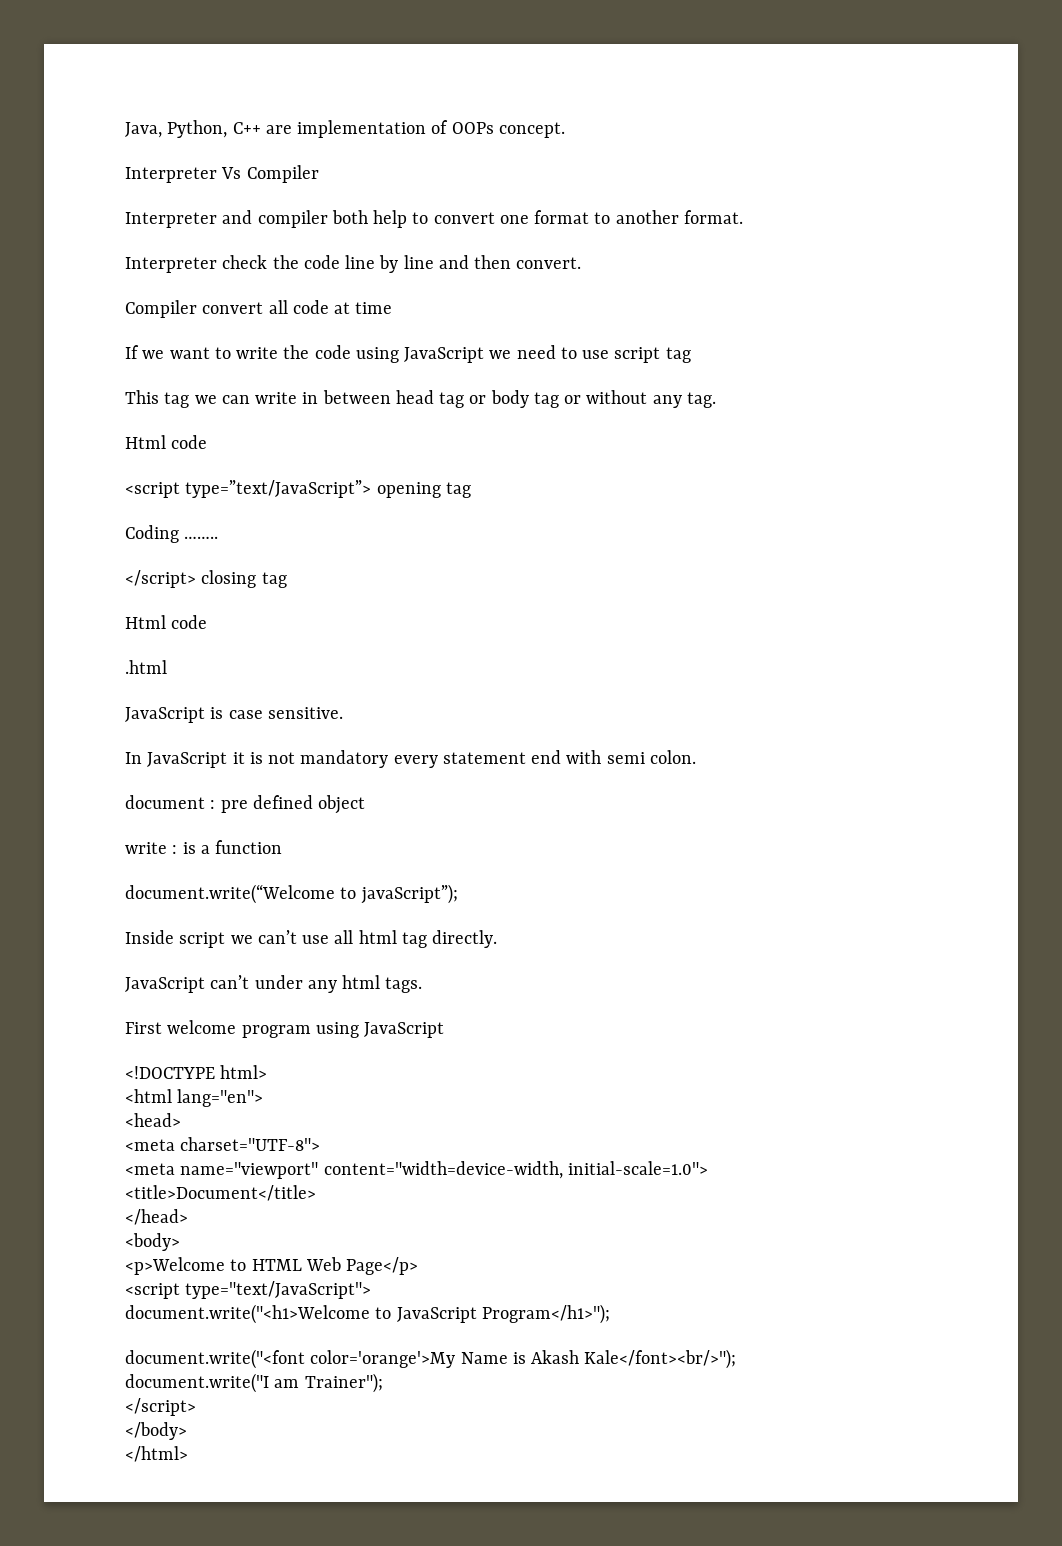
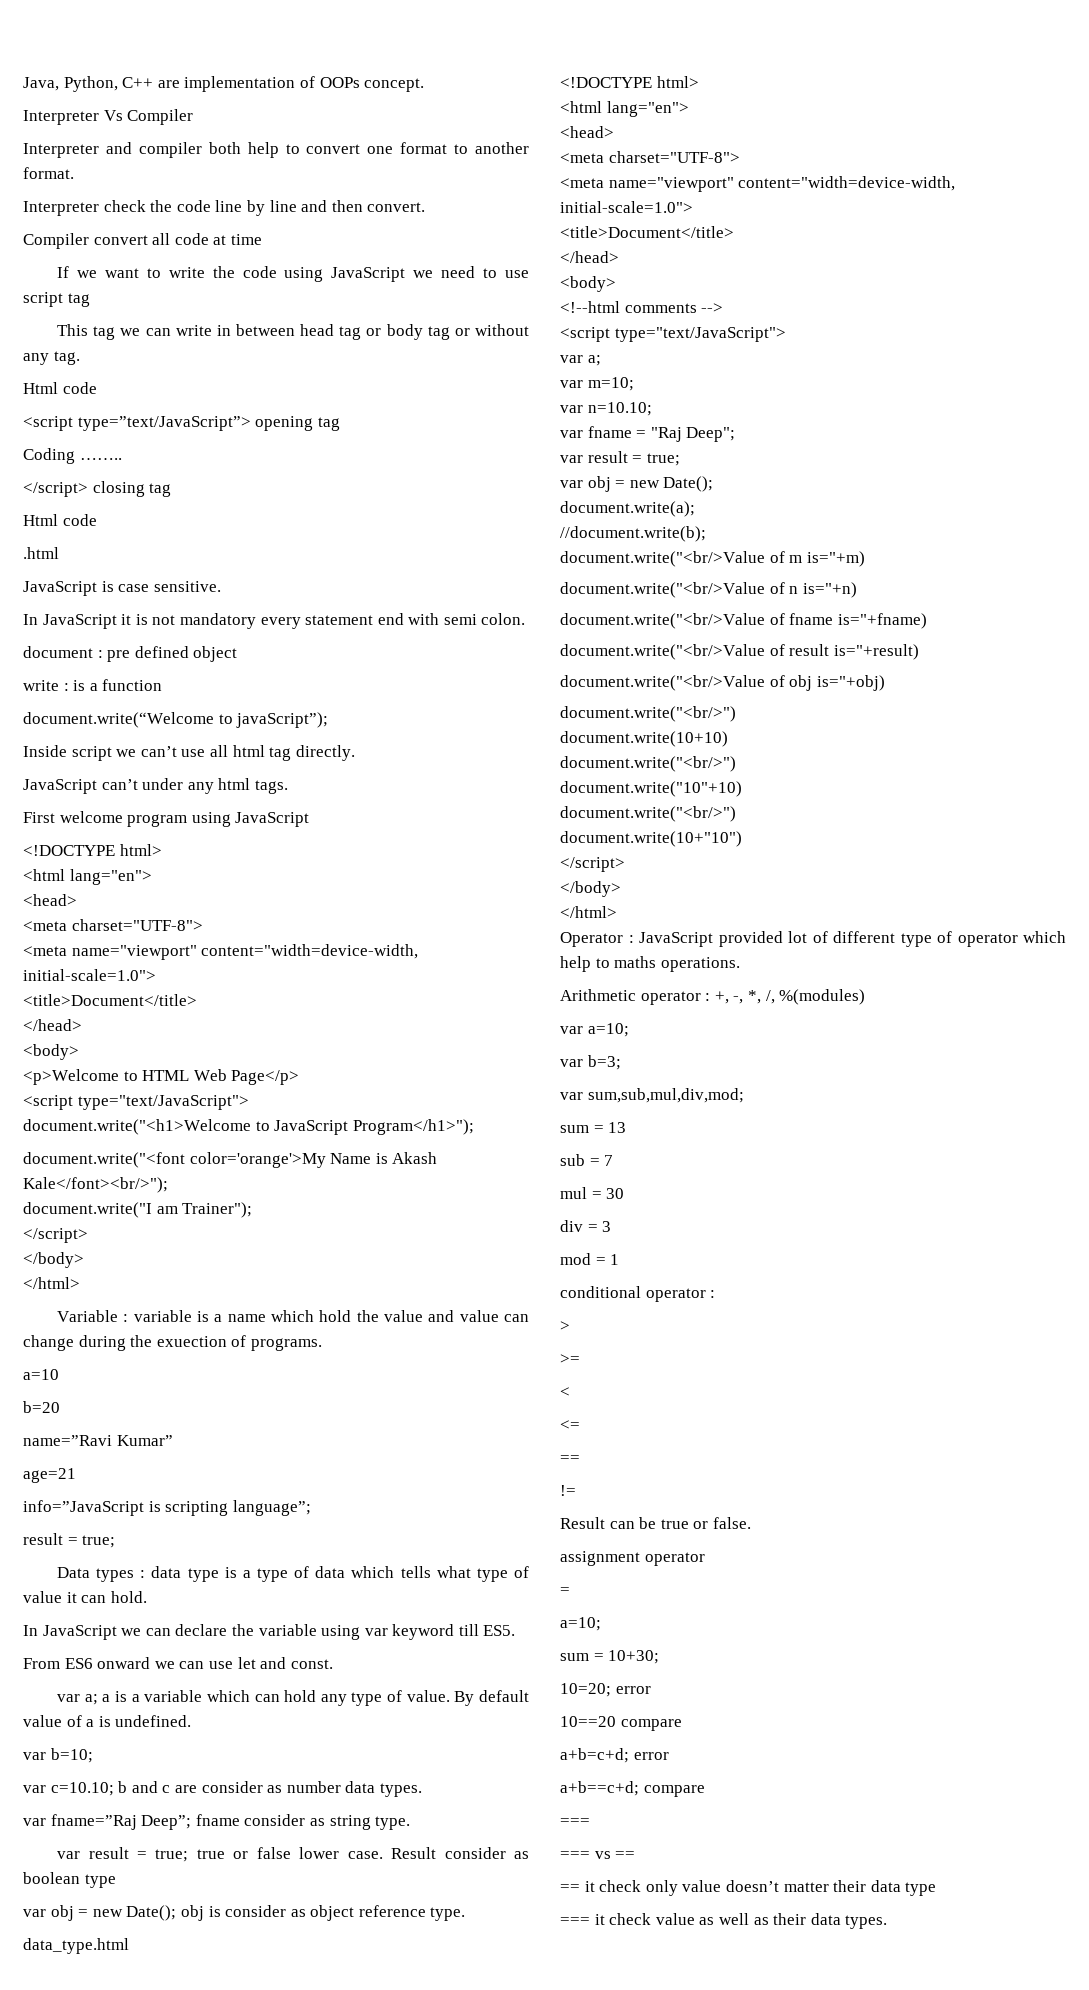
+ Variable : variable is a name which hold the value and value can change during the exuection of programs.
+ a=10
+ b=20
+ name=”Ravi Kumar”
+ age=21
+ info=”JavaScript is scripting language”;
+ result = true;
+ Data types : data type is a type of data which tells what type of value it can hold.
+ In JavaScript we can declare the variable using var keyword till ES5.
+ From ES6 onward we can use let and const.
+ var a; a is a variable which can hold any type of value. By default value of a is undefined.
+ var b=10;
+ var c=10.10; b and c are consider as number data types.
+ var fname=”Raj Deep”; fname consider as string type.
+ var result = true; true or false lower case. Result consider as boolean type
+ var obj = new Date(); obj is consider as object reference type.
+ data_type.html
+ <!DOCTYPE html>
+ <html lang="en">
+ <head>
+ <meta charset="UTF-8">
+ <meta name="viewport" content="width=device-width, initial-scale=1.0">
+ <title>Document</title>
+ </head>
+ <body>
+ <!--html comments -->
+ <script type="text/JavaScript">
+ var a;
+ var m=10;
+ var n=10.10;
+ var fname = "Raj Deep";
+ var result = true;
+ var obj = new Date();
+ document.write(a);
+ //document.write(b);
+ document.write("<br/>Value of m is="+m)
+ document.write("<br/>Value of n is="+n)
+ document.write("<br/>Value of fname is="+fname)
+ document.write("<br/>Value of result is="+result)
+ document.write("<br/>Value of obj is="+obj)
+ document.write("<br/>")
+ document.write(10+10)
+ document.write("<br/>")
+ document.write("10"+10)
+ document.write("<br/>")
+ document.write(10+"10")
+ </script>
+ </body>
+ </html>
+ Operator : JavaScript provided lot of different type of operator which help to maths operations.
+ Arithmetic operator : +, -, *, /, %(modules)
+ var a=10;
+ var b=3;
+ var sum,sub,mul,div,mod;
+ sum = 13
+ sub = 7
+ mul = 30
+ div = 3
+ mod = 1
+ conditional operator :
+ >
+ >=
+ <
+ <=
+ ==
+ !=
+ Result can be true or false.
+ assignment operator
+ =
+ a=10;
+ sum = 10+30;
+ 10=20; error
+ 10==20 compare
+ a+b=c+d; error
+ a+b==c+d; compare
+ ===
+ === vs ==
+ == it check only value doesn’t matter their data type
+ === it check value as well as their data types.

